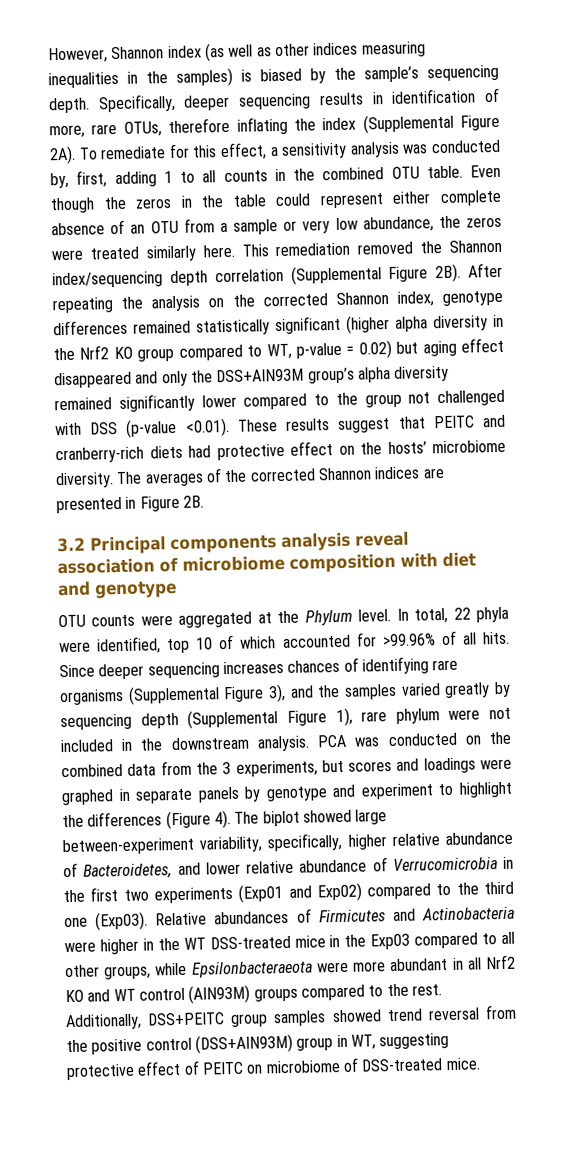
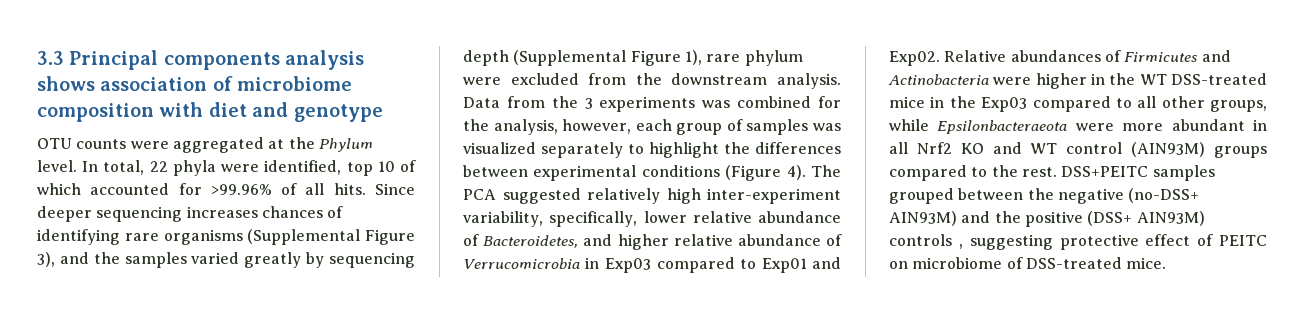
- However, Shannon index (as well as other indices measuring inequalities in the samples) is biased by the sample’s sequencing depth. Specifically, deeper sequencing results in identification of more, rare OTUs, therefore inflating the index (Supplemental Figure 2A). To remediate for this effect, a sensitivity analysis was conducted by, first, adding 1 to all counts in the combined OTU table. Even though the zeros in the table could represent either complete absence of an OTU from a sample or very low abundance, the zeros were treated similarly here. This remediation removed the Shannon index/sequencing depth correlation (Supplemental Figure 2B). After repeating the analysis on the corrected Shannon index, genotype differences remained statistically significant (higher alpha diversity in the Nrf2 KO group compared to WT, p-value = 0.02) but aging effect disappeared and only the DSS+AIN93M group’s alpha diversity remained significantly lower compared to the group not challenged with DSS (p-value <0.01). These results suggest that PEITC and cranberry-rich diets had protective effect on the hosts’ microbiome diversity. The averages of the corrected Shannon indices are presented in Figure 2B.
- 3.2 Principal components analysis reveal association of microbiome composition with diet and genotype
+ 3.3 Principal components analysis shows association of microbiome composition with diet and genotype
- Since deeper sequencing increases chances of identifying rare organisms (Supplemental Figure 3), and the samples varied greatly by sequencing depth (Supplemental Figure 1), rare phylum were not included in the downstream analysis. PCA was conducted on the combined data from the 3 experiments, but scores and loadings were graphed in separate panels by genotype and experiment to highlight the differences (Figure 4). The biplot showed large between-experiment variability, specifically, higher relative abundance of Bacteroidetes, and lower relative abundance of Verrucomicrobia in the first two experiments (Exp01 and Exp02) compared to the third one (Exp03).
+ Since deeper sequencing increases chances of identifying rare organisms (Supplemental Figure 3), and the samples varied greatly by sequencing depth (Supplemental Figure 1), rare phylum were excluded from the downstream analysis. Data from the 3 experiments was combined for the analysis, however, each group of samples was visualized separately to highlight the differences between experimental conditions (Figure 4). The PCA suggested relatively high inter-experiment variability, specifically, lower relative abundance of Bacteroidetes, and higher relative abundance of Verrucomicrobia in Exp03 compared to Exp01 and Exp02.
- Additionally, DSS+PEITC group samples showed trend reversal from the positive control (DSS+AIN93M) group in WT, suggesting protective effect of PEITC on microbiome of DSS-treated mice.
+ DSS+PEITC samples grouped between the negative (no-DSS+ AIN93M) and the positive (DSS+ AIN93M) controls , suggesting protective effect of PEITC on microbiome of DSS-treated mice.

